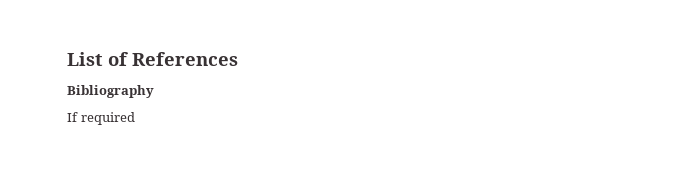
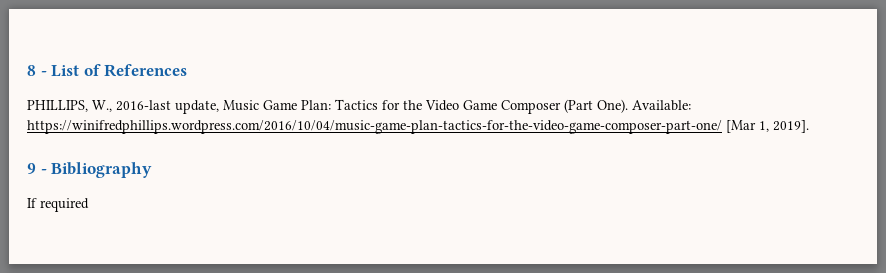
- List of References
+ 8 - List of References
- Bibliography
+ PHILLIPS, W., 2016-last update, Music Game Plan: Tactics for the Video Game Composer (Part One). Available: https://winifredphillips.wordpress.com/2016/10/04/music-game-plan-tactics-for-the-video-game-composer-part-one/ [Mar 1, 2019].
+ 9 - Bibliography

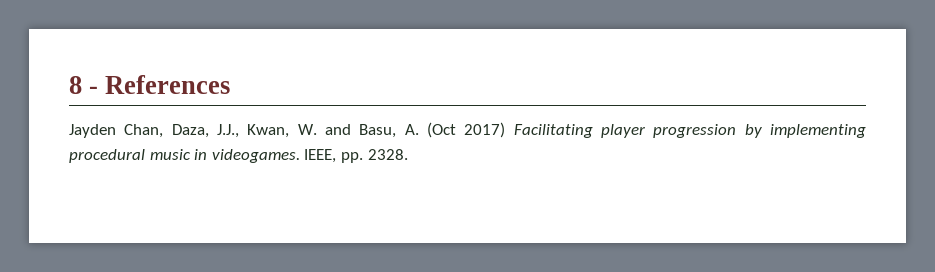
- 8 - List of References
+ 8 - References
- PHILLIPS, W., 2016-last update, Music Game Plan: Tactics for the Video Game Composer (Part One). Available: https://winifredphillips.wordpress.com/2016/10/04/music-game-plan-tactics-for-the-video-game-composer-part-one/ [Mar 1, 2019].
- 9 - Bibliography
- If required
+ Jayden Chan, Daza, J.J., Kwan, W. and Basu, A. (Oct 2017) Facilitating player progression by implementing procedural music in videogames. IEEE, pp. 2328.

